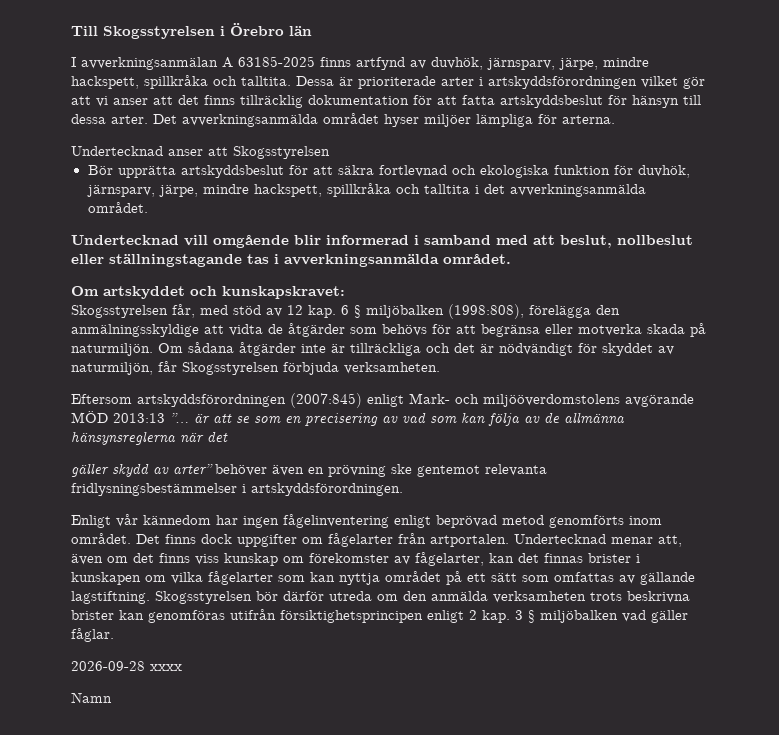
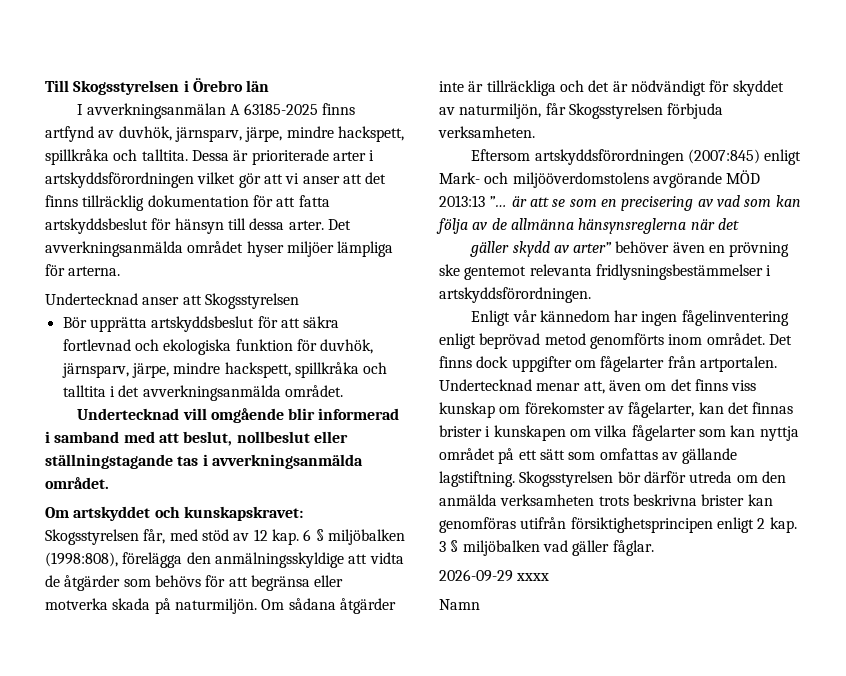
- 2026-09-28 xxxx
+ 2026-09-29 xxxx

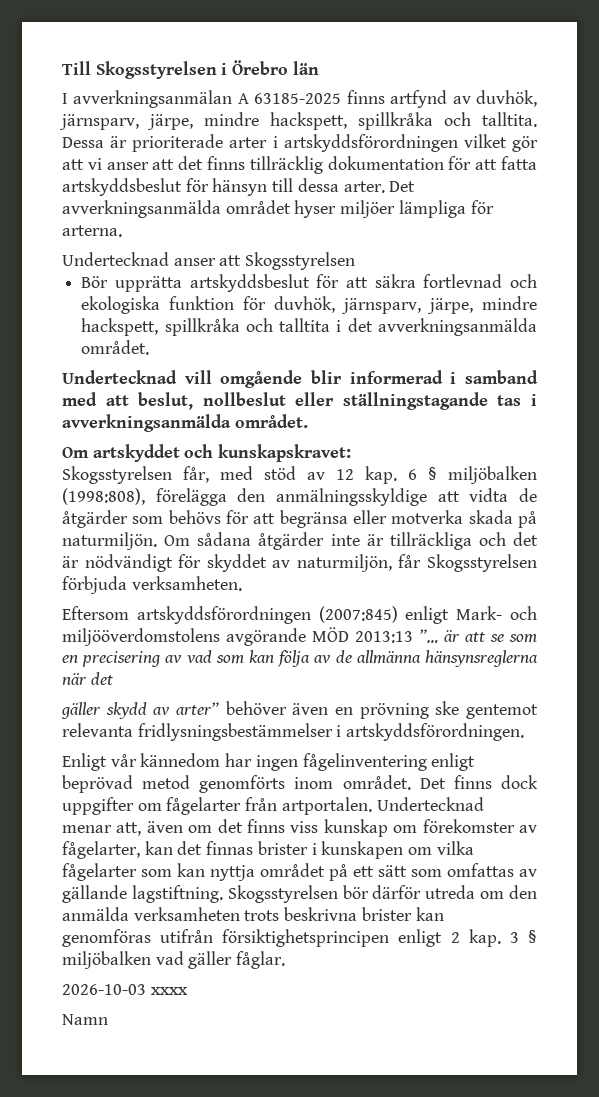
- 2026-09-29 xxxx
+ 2026-10-03 xxxx

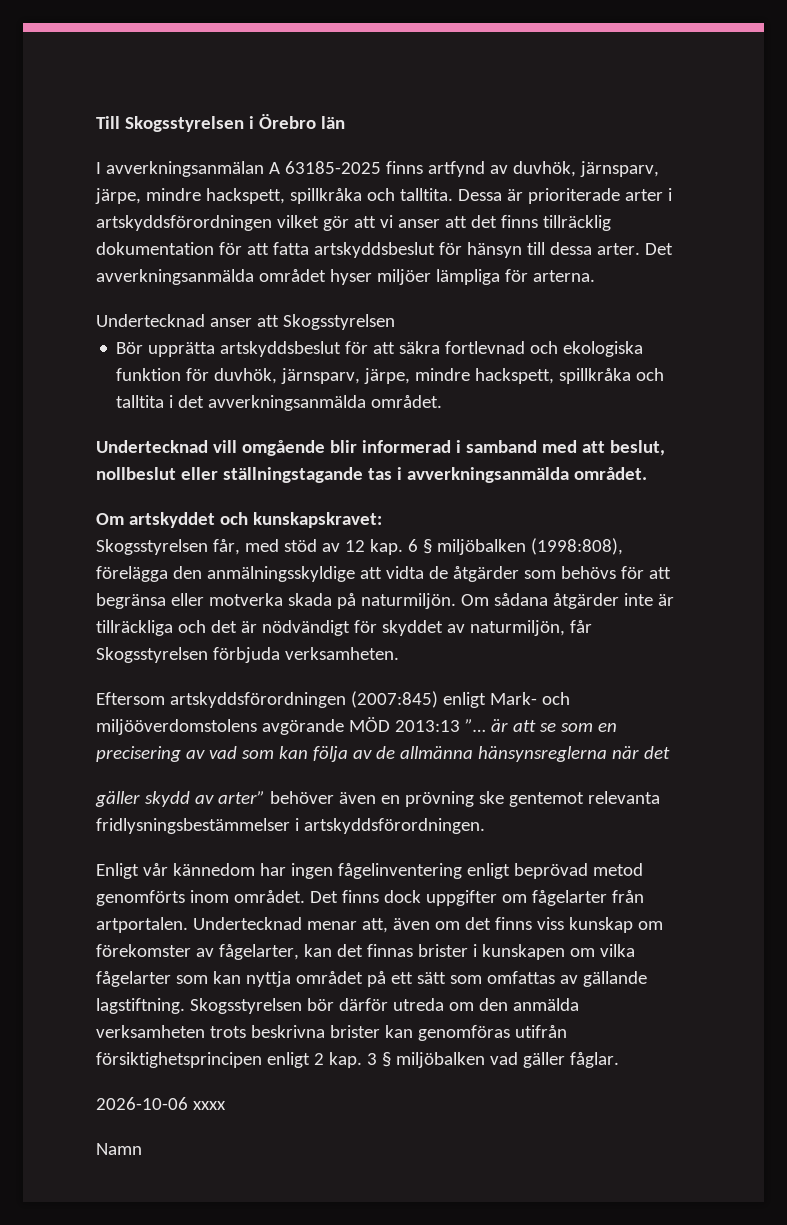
- 2026-10-03 xxxx
+ 2026-10-06 xxxx

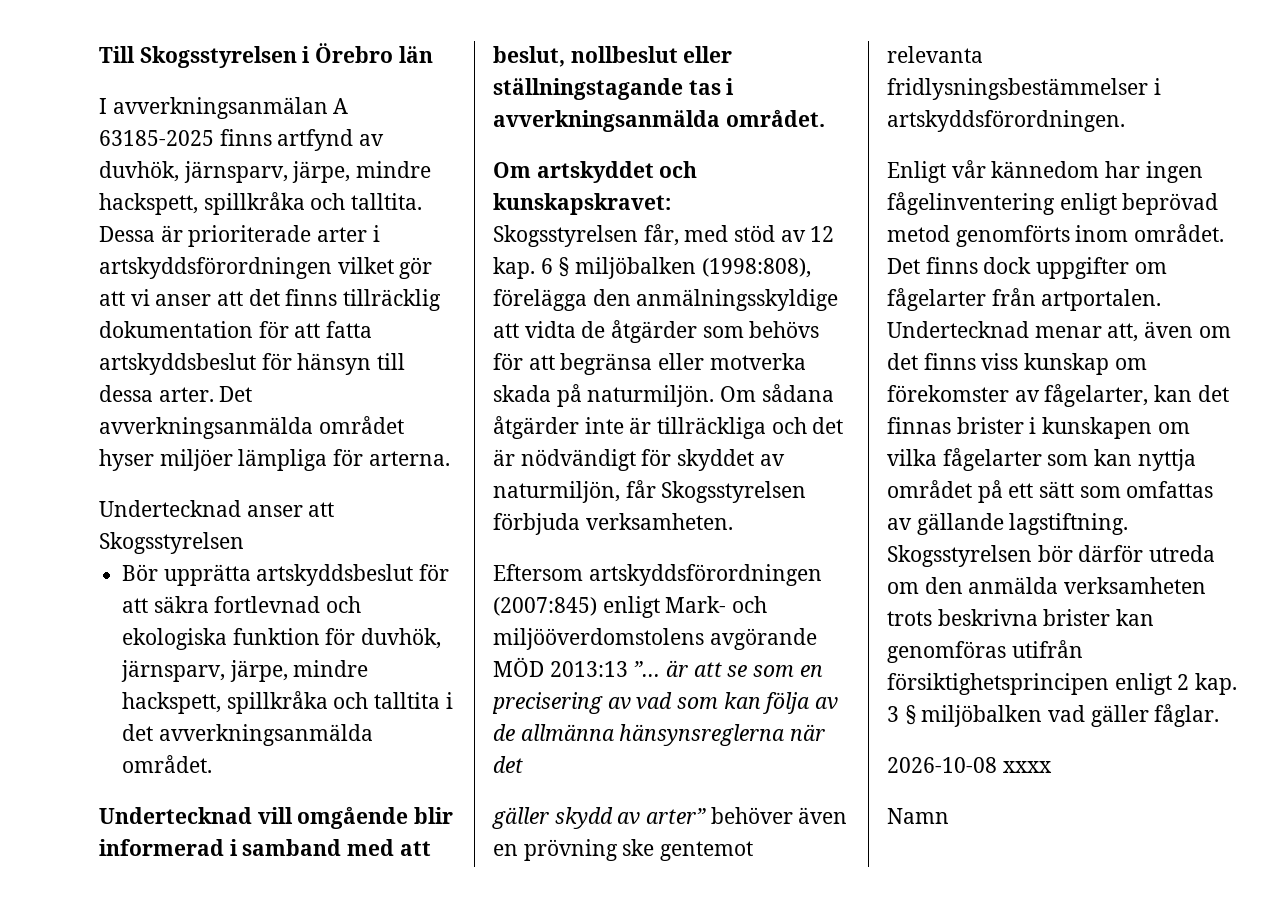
- 2026-10-06 xxxx
+ 2026-10-08 xxxx

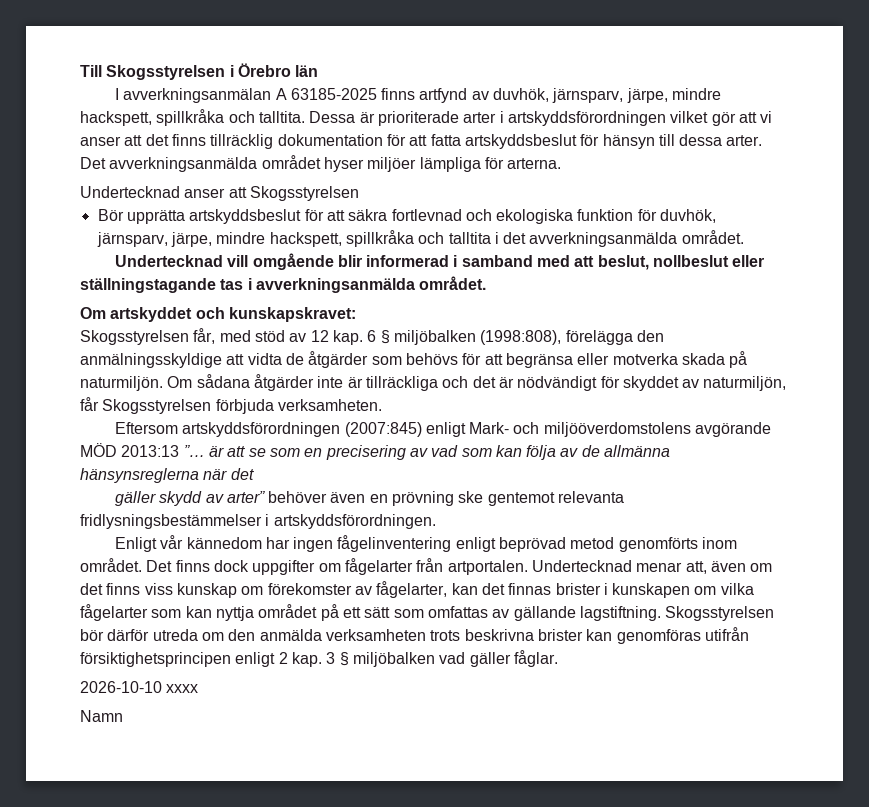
- 2026-10-08 xxxx
+ 2026-10-10 xxxx

